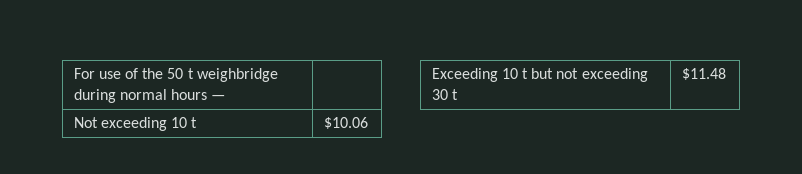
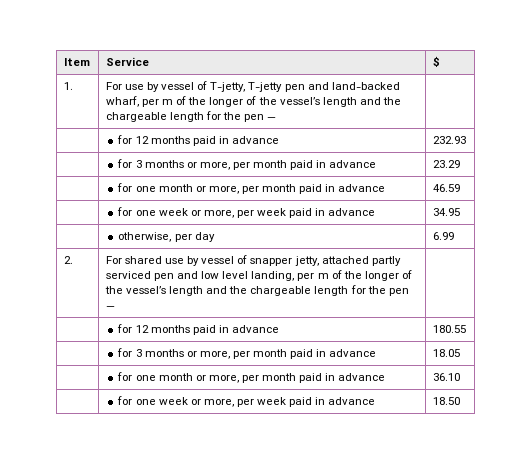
- For use of the 50 t weighbridge during normal hours — |
- Not exceeding 10 t | $10.06
- Exceeding 10 t but not exceeding 30 t | $11.48
+ Item | Service | $
+ 1. | For use by vessel of T-jetty, T-jetty pen and land-backed wharf, per m of the longer of the vessel’s length and the chargeable length for the pen — |
+ | for 12 months paid in advance | 232.93
+ | for 3 months or more, per month paid in advance | 23.29
+ | for one month or more, per month paid in advance | 46.59
+ | for one week or more, per week paid in advance | 34.95
+ | otherwise, per day | 6.99
+ 2. | For shared use by vessel of snapper jetty, attached partly serviced pen and low level landing, per m of the longer of the vessel’s length and the chargeable length for the pen — |
+ | for 12 months paid in advance | 180.55
+ | for 3 months or more, per month paid in advance | 18.05
+ | for one month or more, per month paid in advance | 36.10
+ | for one week or more, per week paid in advance | 18.50

